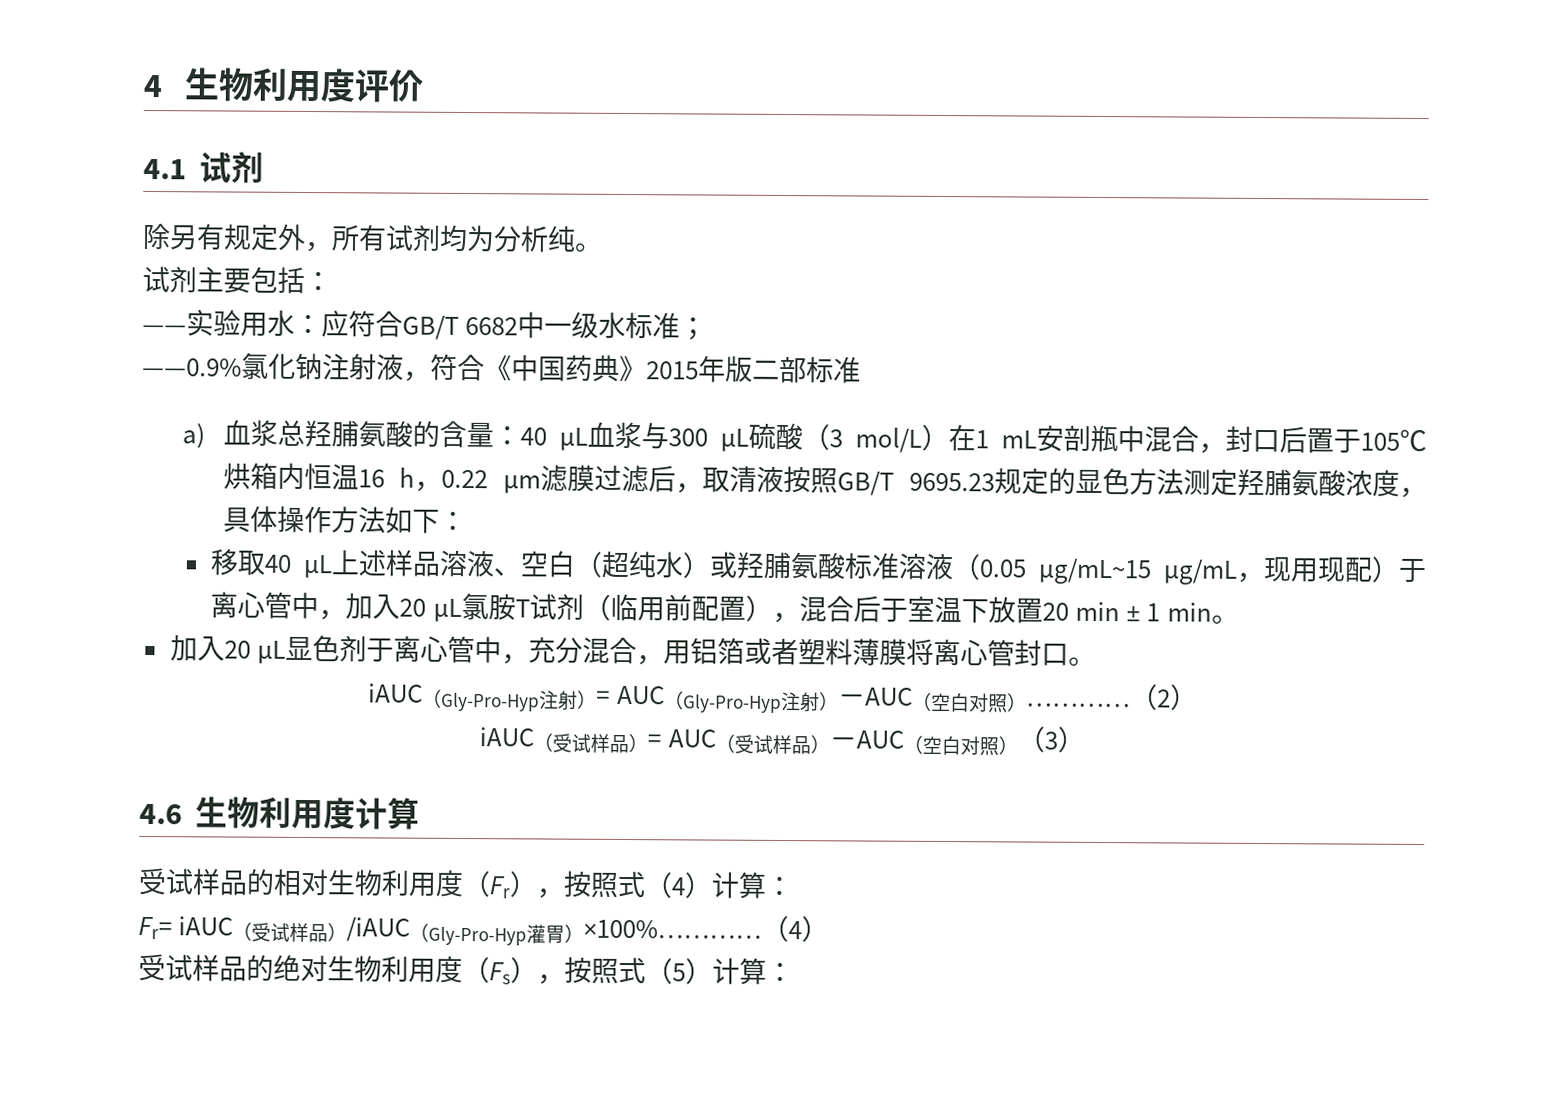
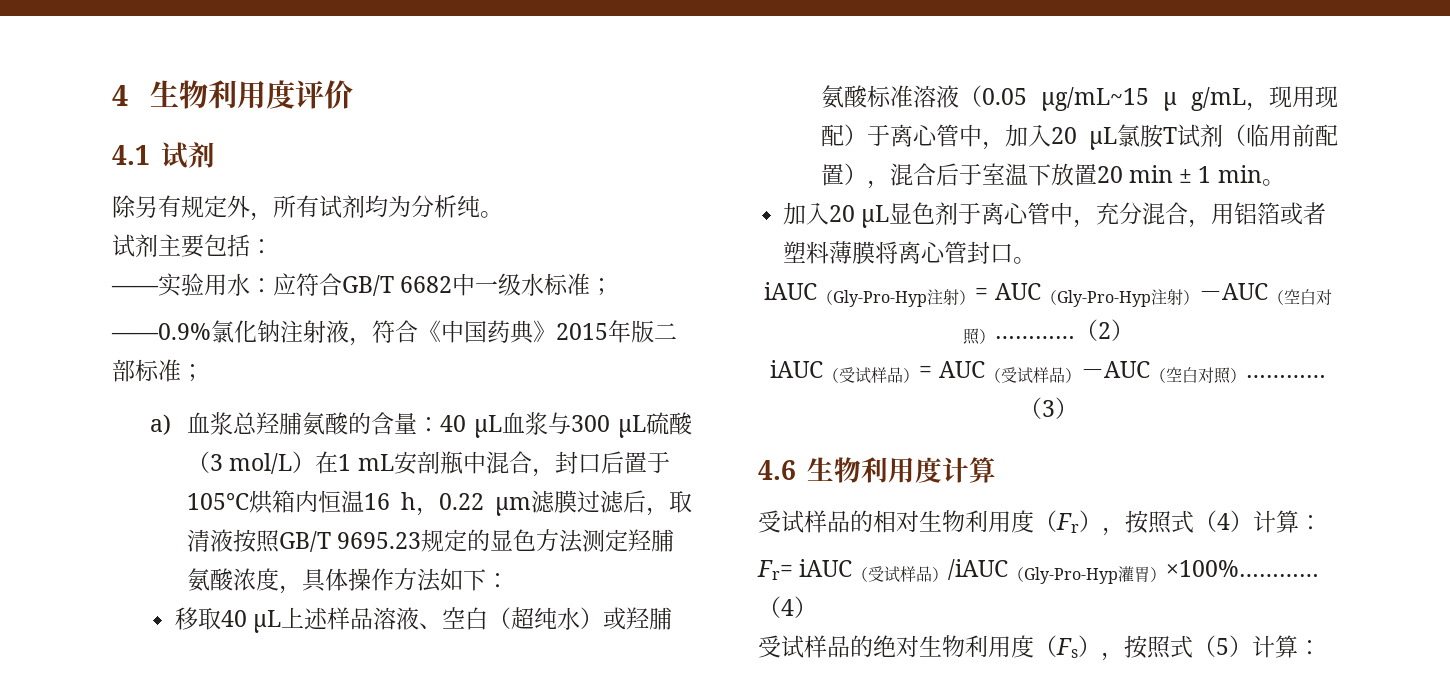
- ——0.9%氯化钠注射液，符合《中国药典》2015年版二部标准
+ ——0.9%氯化钠注射液，符合《中国药典》2015年版二部标准；
- 移取40 μL上述样品溶液、空白（超纯水）或羟脯氨酸标准溶液（0.05 μg/mL~15 μg/mL，现用现配）于离心管中，加入20 μL氯胺T试剂（临用前配置），混合后于室温下放置20 min ± 1 min。
+ 移取40 μL上述样品溶液、空白（超纯水）或羟脯氨酸标准溶液（0.05 μg/mL~15 μ g/mL，现用现配）于离心管中，加入20 μL氯胺T试剂（临用前配置），混合后于室温下放置20 min ± 1 min。
- iAUC（受试样品）= AUC（受试样品）－AUC（空白对照）（3）
+ iAUC（受试样品）= AUC（受试样品）－AUC（空白对照）…………（3）

